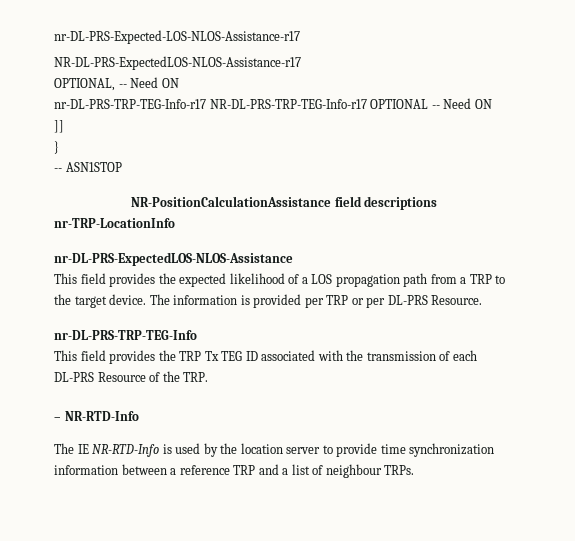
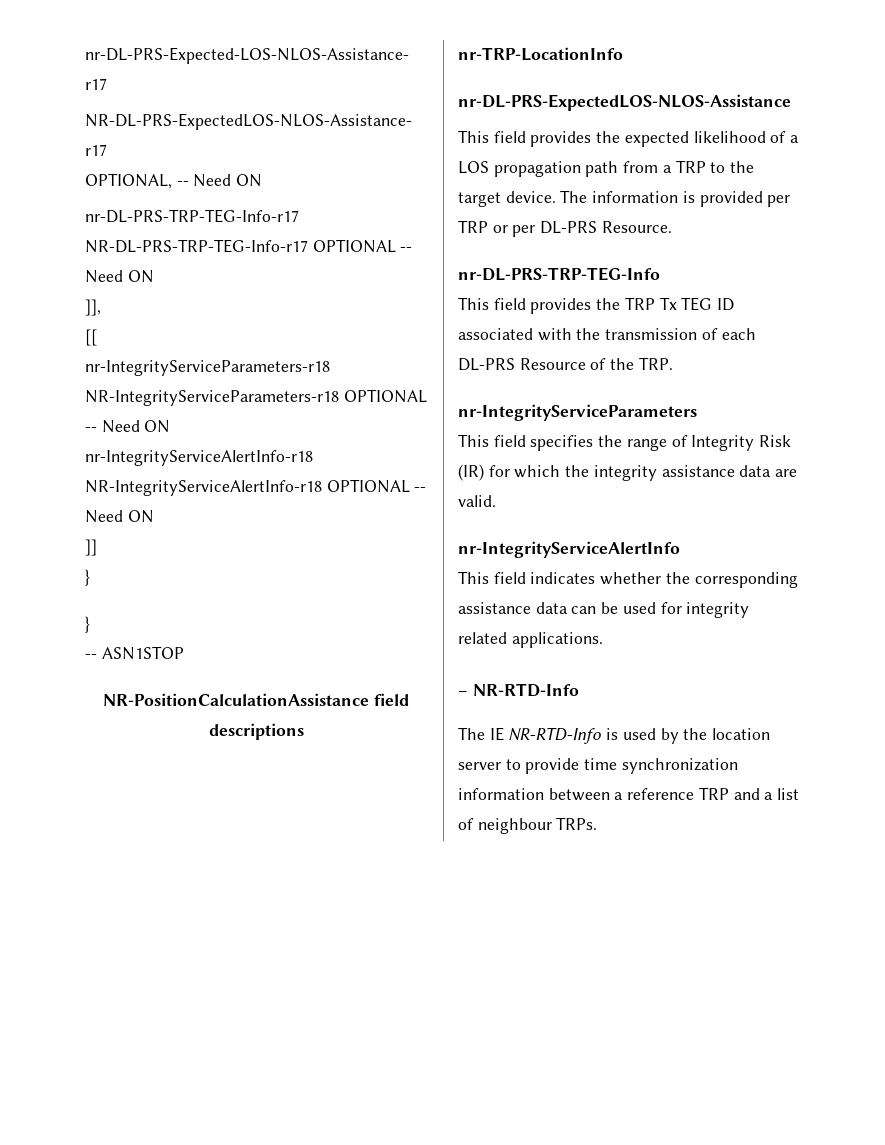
+ ]],
+ [[
+ nr-IntegrityServiceParameters-r18 NR-IntegrityServiceParameters-r18 OPTIONAL -- Need ON
+ nr-IntegrityServiceAlertInfo-r18 NR-IntegrityServiceAlertInfo-r18 OPTIONAL -- Need ON
  ]]
+ }
+ nr-IntegrityServiceParameters
+ This field specifies the range of Integrity Risk (IR) for which the integrity assistance data are valid.
+ nr-IntegrityServiceAlertInfo
+ This field indicates whether the corresponding assistance data can be used for integrity related applications.

